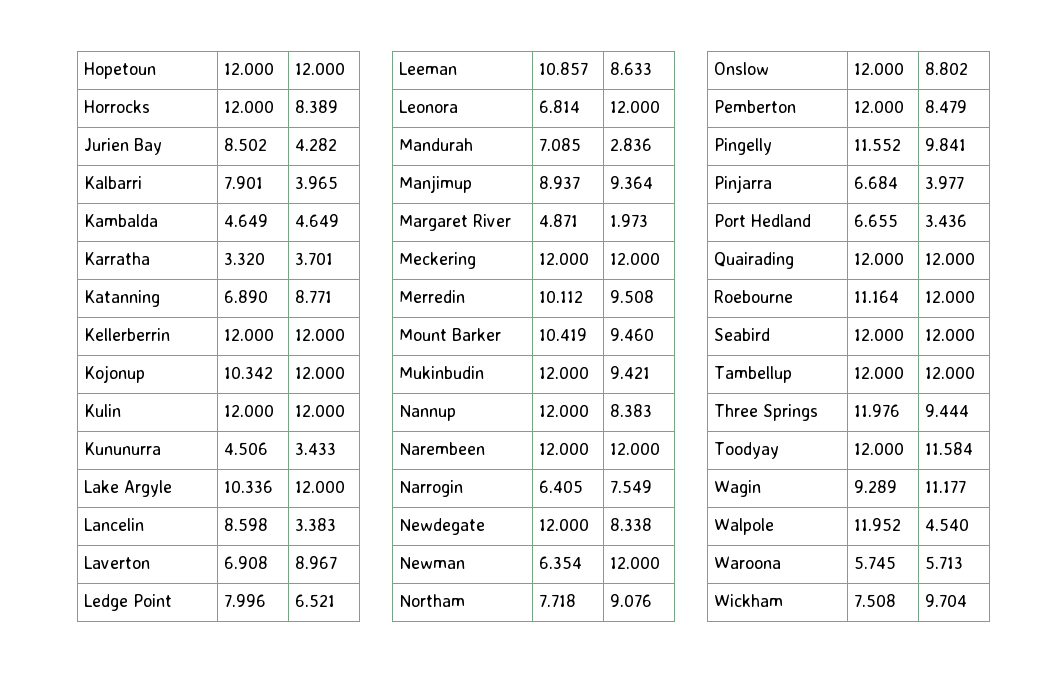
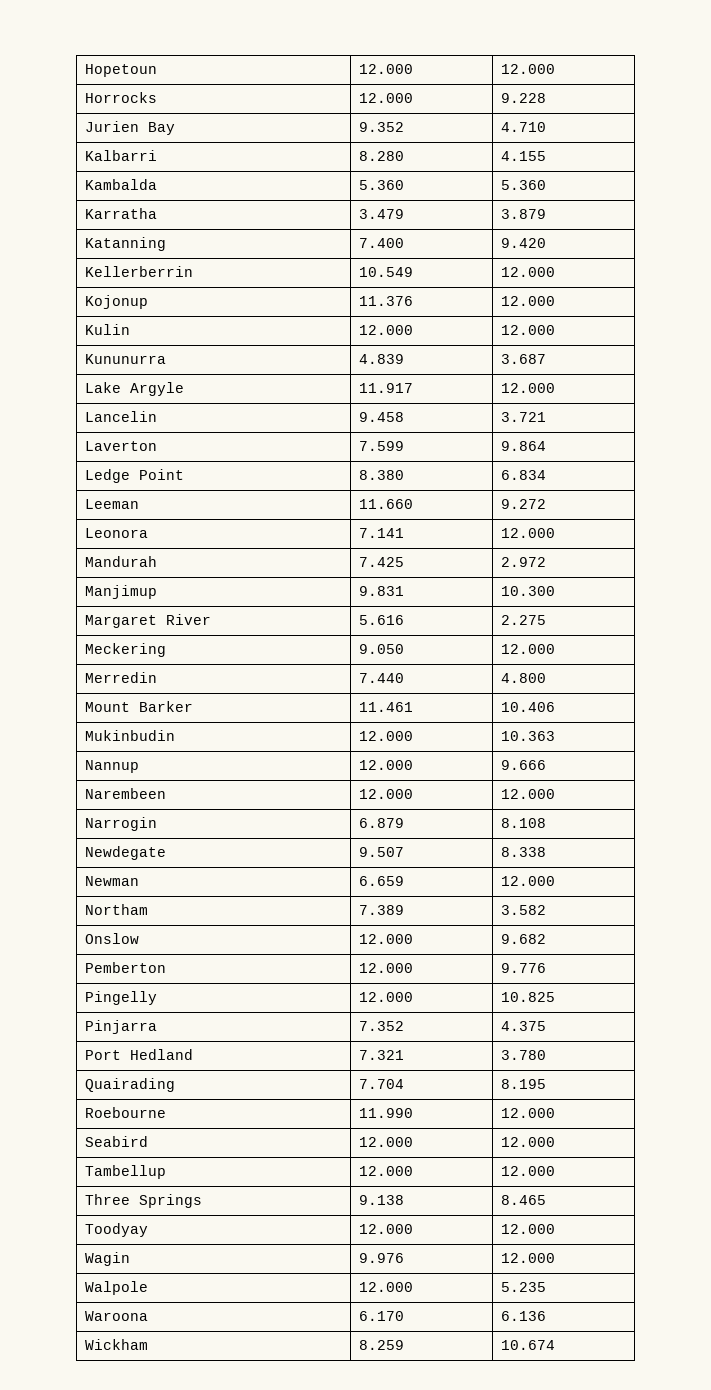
- Horrocks | 12.000 | 8.389
+ Horrocks | 12.000 | 9.228
- Jurien Bay | 8.502 | 4.282
+ Jurien Bay | 9.352 | 4.710
- Kalbarri | 7.901 | 3.965
+ Kalbarri | 8.280 | 4.155
- Kambalda | 4.649 | 4.649
+ Kambalda | 5.360 | 5.360
- Karratha | 3.320 | 3.701
+ Karratha | 3.479 | 3.879
- Katanning | 6.890 | 8.771
+ Katanning | 7.400 | 9.420
- Kellerberrin | 12.000 | 12.000
+ Kellerberrin | 10.549 | 12.000
- Kojonup | 10.342 | 12.000
+ Kojonup | 11.376 | 12.000
- Kununurra | 4.506 | 3.433
+ Kununurra | 4.839 | 3.687
- Lake Argyle | 10.336 | 12.000
+ Lake Argyle | 11.917 | 12.000
- Lancelin | 8.598 | 3.383
+ Lancelin | 9.458 | 3.721
- Laverton | 6.908 | 8.967
+ Laverton | 7.599 | 9.864
- Ledge Point | 7.996 | 6.521
+ Ledge Point | 8.380 | 6.834
- Leeman | 10.857 | 8.633
+ Leeman | 11.660 | 9.272
- Leonora | 6.814 | 12.000
+ Leonora | 7.141 | 12.000
- Mandurah | 7.085 | 2.836
+ Mandurah | 7.425 | 2.972
- Manjimup | 8.937 | 9.364
+ Manjimup | 9.831 | 10.300
- Margaret River | 4.871 | 1.973
+ Margaret River | 5.616 | 2.275
- Meckering | 12.000 | 12.000
+ Meckering | 9.050 | 12.000
- Merredin | 10.112 | 9.508
+ Merredin | 7.440 | 4.800
- Mount Barker | 10.419 | 9.460
+ Mount Barker | 11.461 | 10.406
- Mukinbudin | 12.000 | 9.421
+ Mukinbudin | 12.000 | 10.363
- Nannup | 12.000 | 8.383
+ Nannup | 12.000 | 9.666
- Narrogin | 6.405 | 7.549
+ Narrogin | 6.879 | 8.108
- Newdegate | 12.000 | 8.338
+ Newdegate | 9.507 | 8.338
- Newman | 6.354 | 12.000
+ Newman | 6.659 | 12.000
- Northam | 7.718 | 9.076
+ Northam | 7.389 | 3.582
- Onslow | 12.000 | 8.802
+ Onslow | 12.000 | 9.682
- Pemberton | 12.000 | 8.479
+ Pemberton | 12.000 | 9.776
- Pingelly | 11.552 | 9.841
+ Pingelly | 12.000 | 10.825
- Pinjarra | 6.684 | 3.977
+ Pinjarra | 7.352 | 4.375
- Port Hedland | 6.655 | 3.436
+ Port Hedland | 7.321 | 3.780
- Quairading | 12.000 | 12.000
+ Quairading | 7.704 | 8.195
- Roebourne | 11.164 | 12.000
+ Roebourne | 11.990 | 12.000
- Three Springs | 11.976 | 9.444
+ Three Springs | 9.138 | 8.465
- Toodyay | 12.000 | 11.584
+ Toodyay | 12.000 | 12.000
- Wagin | 9.289 | 11.177
+ Wagin | 9.976 | 12.000
- Walpole | 11.952 | 4.540
+ Walpole | 12.000 | 5.235
- Waroona | 5.745 | 5.713
+ Waroona | 6.170 | 6.136
- Wickham | 7.508 | 9.704
+ Wickham | 8.259 | 10.674

